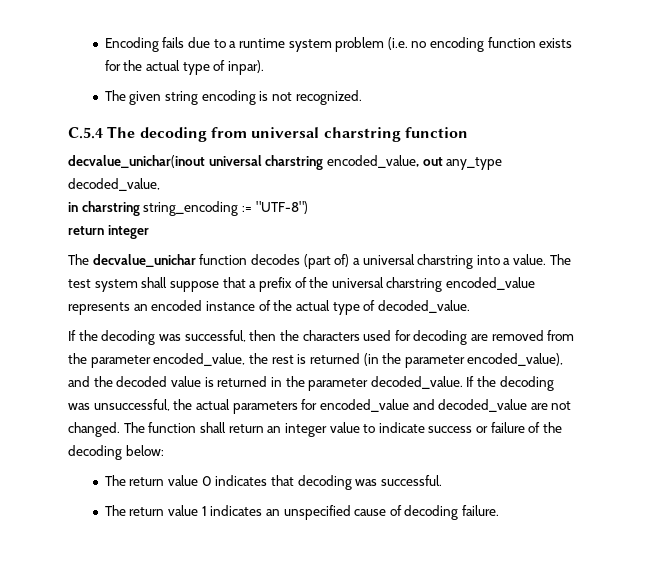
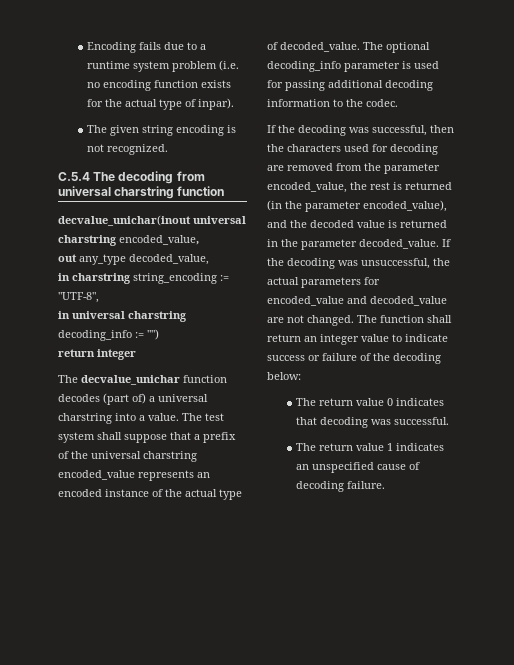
- decvalue_unichar(inout universal charstring encoded_value, out any_type decoded_value,
+ decvalue_unichar(inout universal charstring encoded_value,
+ out any_type decoded_value,
- in charstring string_encoding := "UTF-8")
+ in charstring string_encoding := "UTF-8",
+ in universal charstring decoding_info := "")
+ The optional decoding_info parameter is used for passing additional decoding information to the codec.

